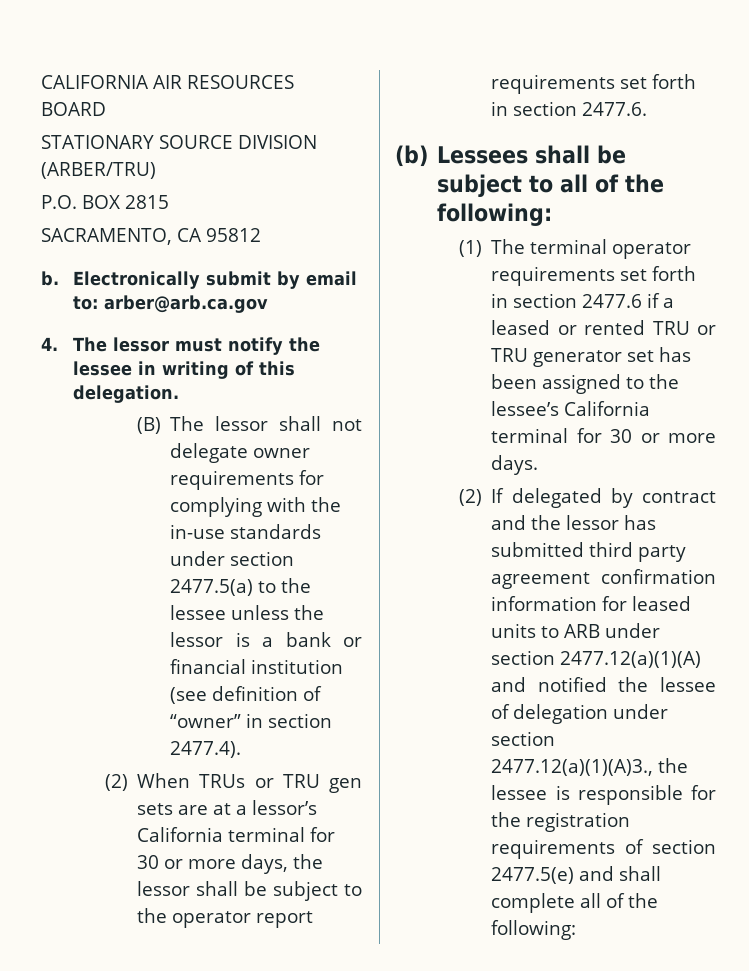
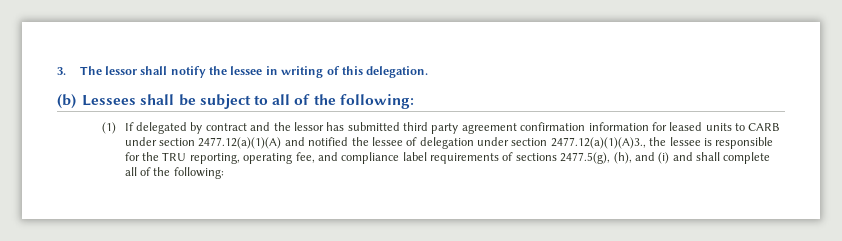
- CALIFORNIA AIR RESOURCES BOARD
- STATIONARY SOURCE DIVISION (ARBER/TRU)
- P.O. BOX 2815
- SACRAMENTO, CA 95812
- b. Electronically submit by email to: arber@arb.ca.gov
- 4. The lessor must notify the lessee in writing of this delegation.
+ 3. The lessor shall notify the lessee in writing of this delegation.
- (B) The lessor shall not delegate owner requirements for complying with the in-use standards under section 2477.5(a) to the lessee unless the lessor is a bank or financial institution (see definition of “owner” in section 2477.4).
- (2) When TRUs or TRU gen sets are at a lessor’s California terminal for 30 or more days, the lessor shall be subject to the operator report requirements set forth in section 2477.6.
- (1) The terminal operator requirements set forth in section 2477.6 if a leased or rented TRU or TRU generator set has been assigned to the lessee’s California terminal for 30 or more days.
- (2) If delegated by contract and the lessor has submitted third party agreement confirmation information for leased units to ARB under section 2477.12(a)(1)(A) and notified the lessee of delegation under section 2477.12(a)(1)(A)3., the lessee is responsible for the registration requirements of section 2477.5(e) and shall complete all of the following:
+ (1) If delegated by contract and the lessor has submitted third party agreement confirmation information for leased units to CARB under section 2477.12(a)(1)(A) and notified the lessee of delegation under section 2477.12(a)(1)(A)3., the lessee is responsible for the TRU reporting, operating fee, and compliance label requirements of sections 2477.5(g), (h), and (i) and shall complete all of the following:

